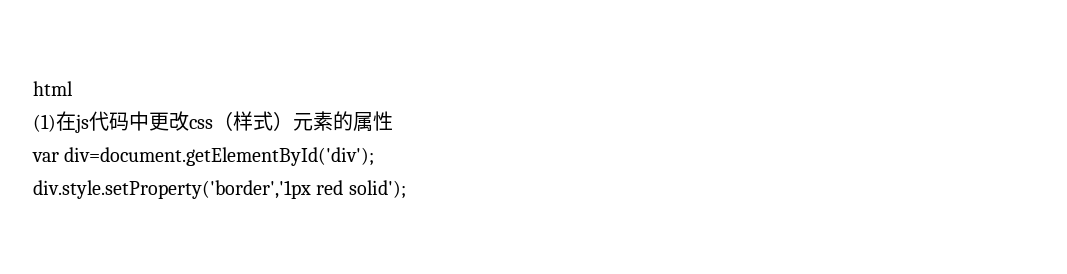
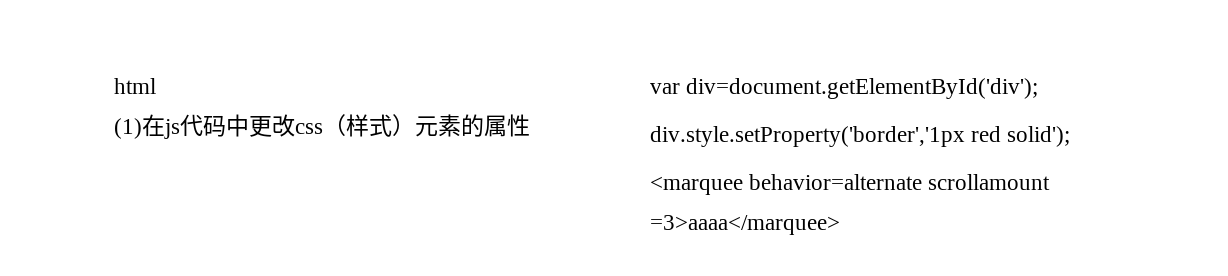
+ <marquee behavior=alternate scrollamount =3>aaaa</marquee>

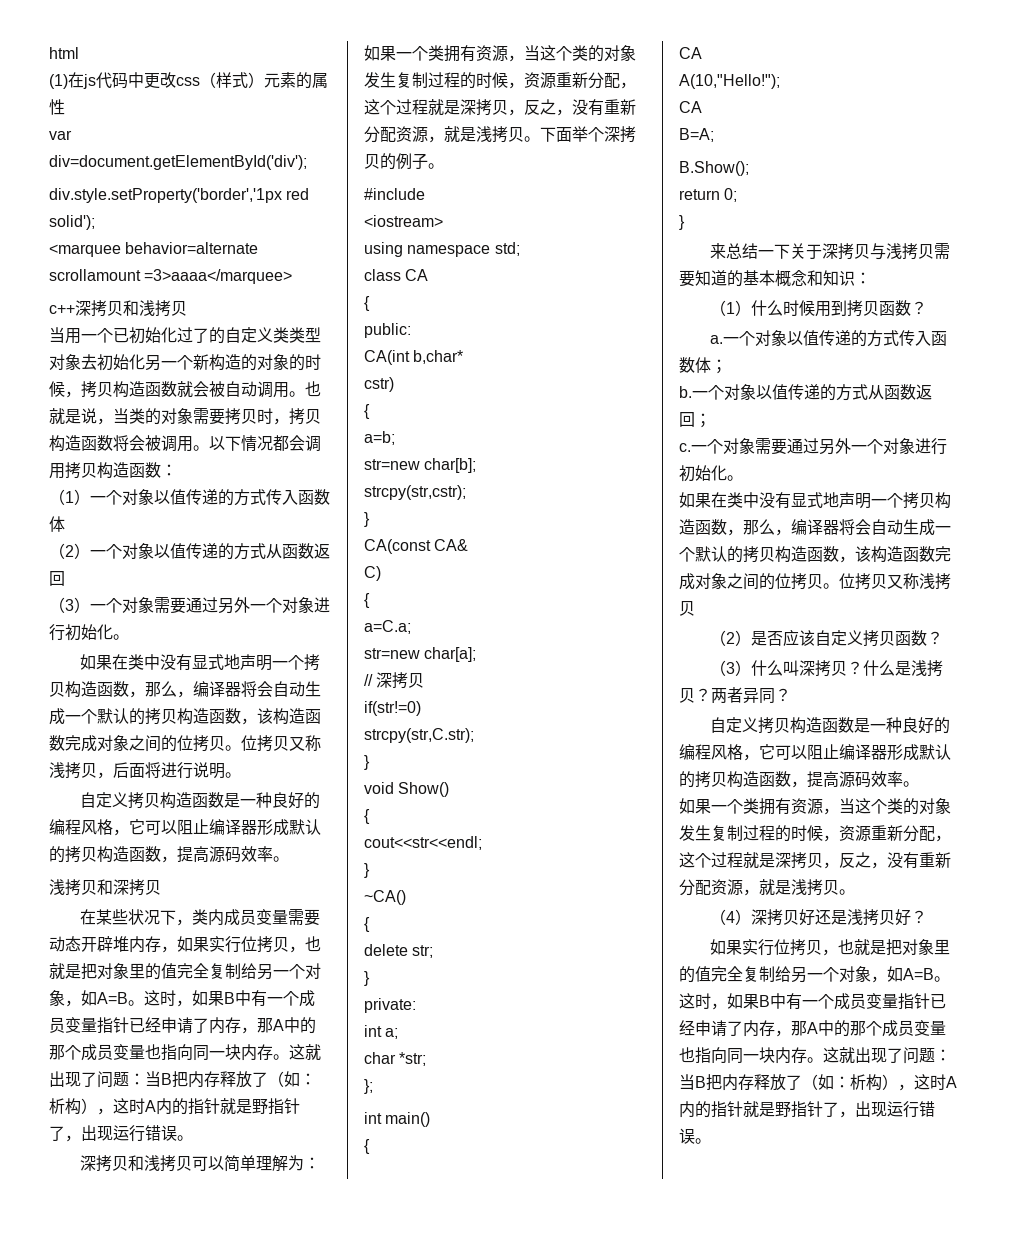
+ c++深拷贝和浅拷贝
+ 当用一个已初始化过了的自定义类类型对象去初始化另一个新构造的对象的时候，拷贝构造函数就会被自动调用。也就是说，当类的对象需要拷贝时，拷贝构造函数将会被调用。以下情况都会调用拷贝构造函数：
+ （1）一个对象以值传递的方式传入函数体
+ （2）一个对象以值传递的方式从函数返回
+ （3）一个对象需要通过另外一个对象进行初始化。
+ 如果在类中没有显式地声明一个拷贝构造函数，那么，编译器将会自动生成一个默认的拷贝构造函数，该构造函数完成对象之间的位拷贝。位拷贝又称浅拷贝，后面将进行说明。
+ 自定义拷贝构造函数是一种良好的编程风格，它可以阻止编译器形成默认的拷贝构造函数，提高源码效率。
+ 浅拷贝和深拷贝
+ 在某些状况下，类内成员变量需要动态开辟堆内存，如果实行位拷贝，也就是把对象里的值完全复制给另一个对象，如A=B。这时，如果B中有一个成员变量指针已经申请了内存，那A中的那个成员变量也指向同一块内存。这就出现了问题：当B把内存释放了（如：析构），这时A内的指针就是野指针了，出现运行错误。
+ 深拷贝和浅拷贝可以简单理解为：如果一个类拥有资源，当这个类的对象发生复制过程的时候，资源重新分配，这个过程就是深拷贝，反之，没有重新分配资源，就是浅拷贝。下面举个深拷贝的例子。
+ #include
+ <iostream>
+ using namespace std;
+ class CA
+ {
+ public:
+ CA(int b,char*
+ cstr)
+ {
+ a=b;
+ str=new char[b];
+ strcpy(str,cstr);
+ }
+ CA(const CA&
+ C)
+ {
+ a=C.a;
+ str=new char[a];
+ // 深拷贝
+ if(str!=0)
+ strcpy(str,C.str);
+ }
+ void Show()
+ {
+ cout<<str<<endl;
+ }
+ ~CA()
+ {
+ delete str;
+ }
+ private:
+ int a;
+ char *str;
+ };
+ int main()
+ {
+ CA
+ A(10,"Hello!");
+ CA
+ B=A;
+ B.Show();
+ return 0;
+ }
+ 来总结一下关于深拷贝与浅拷贝需要知道的基本概念和知识：
+ （1）什么时候用到拷贝函数？
+ a.一个对象以值传递的方式传入函数体；
+ b.一个对象以值传递的方式从函数返回；
+ c.一个对象需要通过另外一个对象进行初始化。
+ 如果在类中没有显式地声明一个拷贝构造函数，那么，编译器将会自动生成一个默认的拷贝构造函数，该构造函数完成对象之间的位拷贝。位拷贝又称浅拷贝
+ （2）是否应该自定义拷贝函数？
+ （3）什么叫深拷贝？什么是浅拷贝？两者异同？
+ 自定义拷贝构造函数是一种良好的编程风格，它可以阻止编译器形成默认的拷贝构造函数，提高源码效率。
+ 如果一个类拥有资源，当这个类的对象发生复制过程的时候，资源重新分配，这个过程就是深拷贝，反之，没有重新分配资源，就是浅拷贝。
+ （4）深拷贝好还是浅拷贝好？
+ 如果实行位拷贝，也就是把对象里的值完全复制给另一个对象，如A=B。这时，如果B中有一个成员变量指针已经申请了内存，那A中的那个成员变量也指向同一块内存。这就出现了问题：当B把内存释放了（如：析构），这时A内的指针就是野指针了，出现运行错误。

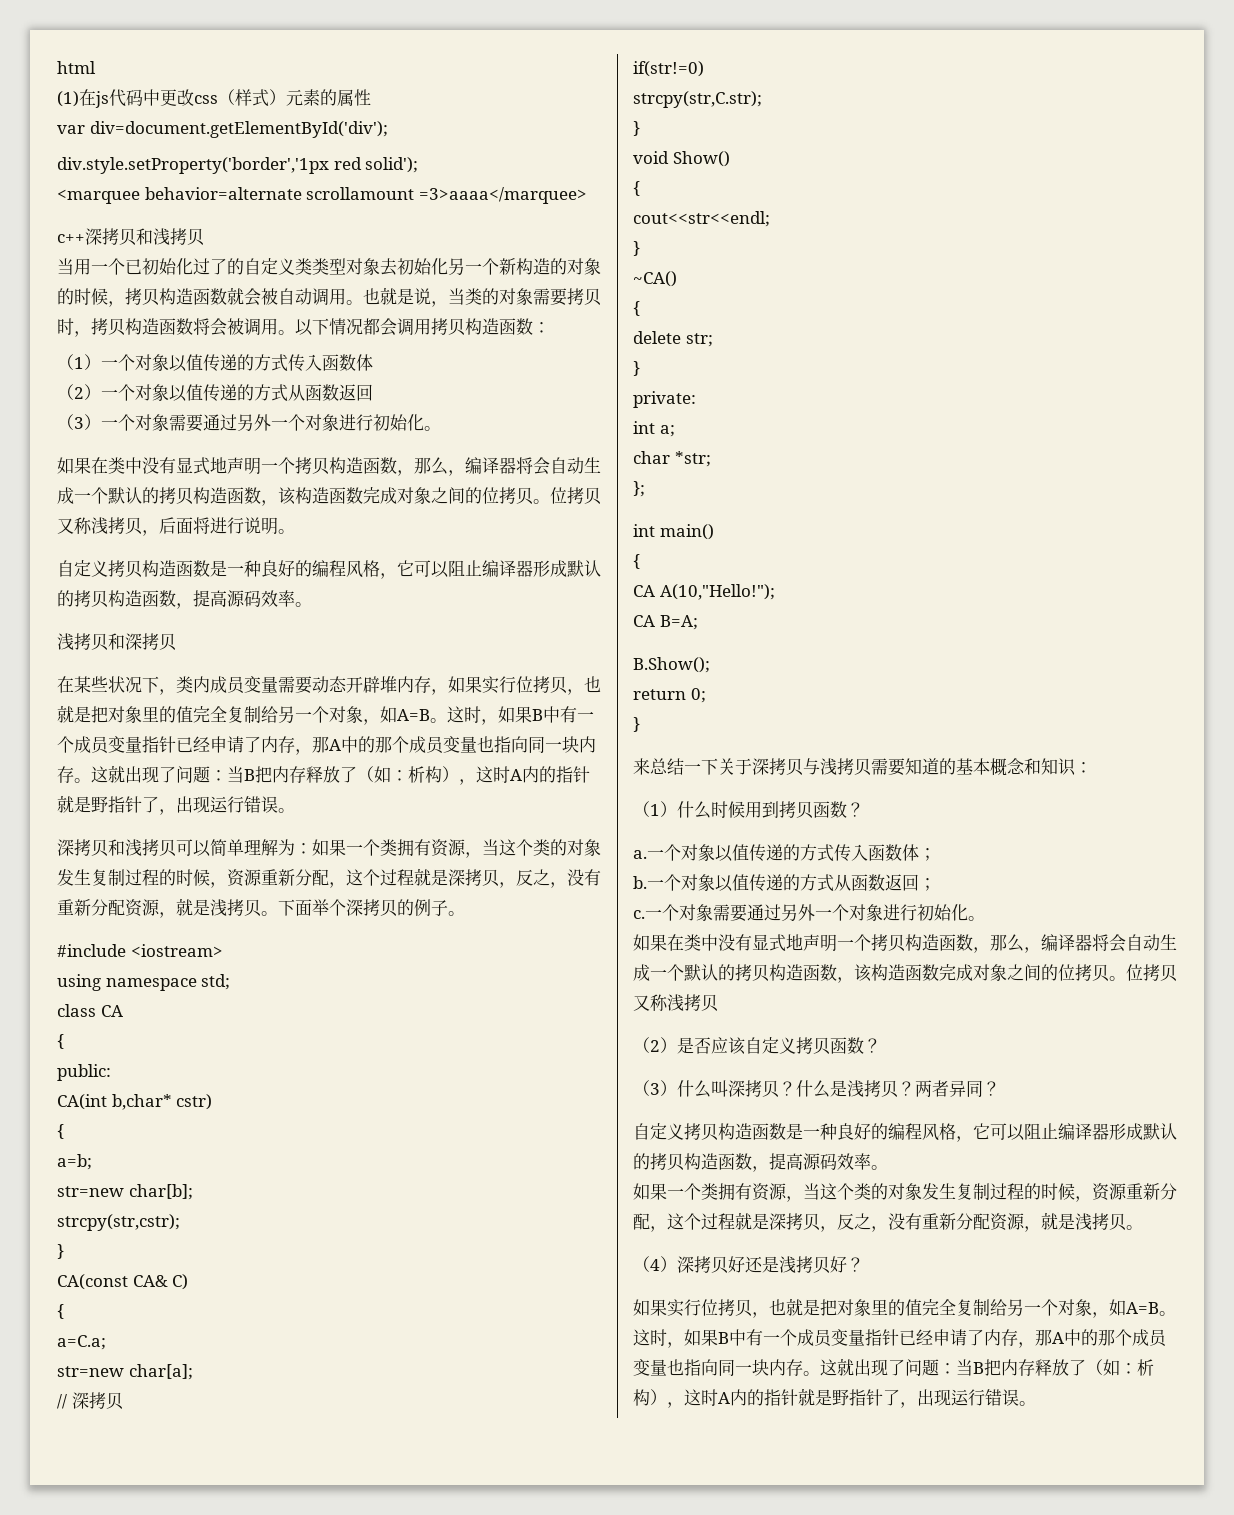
- #include
- <iostream>
+ #include <iostream>
- CA(int b,char*
- cstr)
+ CA(int b,char* cstr)
- CA(const CA&
- C)
+ CA(const CA& C)
  int main()
  {
- CA
- A(10,"Hello!");
- CA
- B=A;
+ CA A(10,"Hello!");
+ CA B=A;

